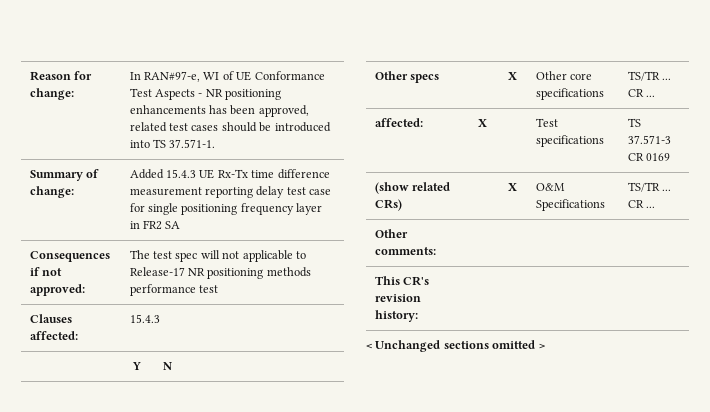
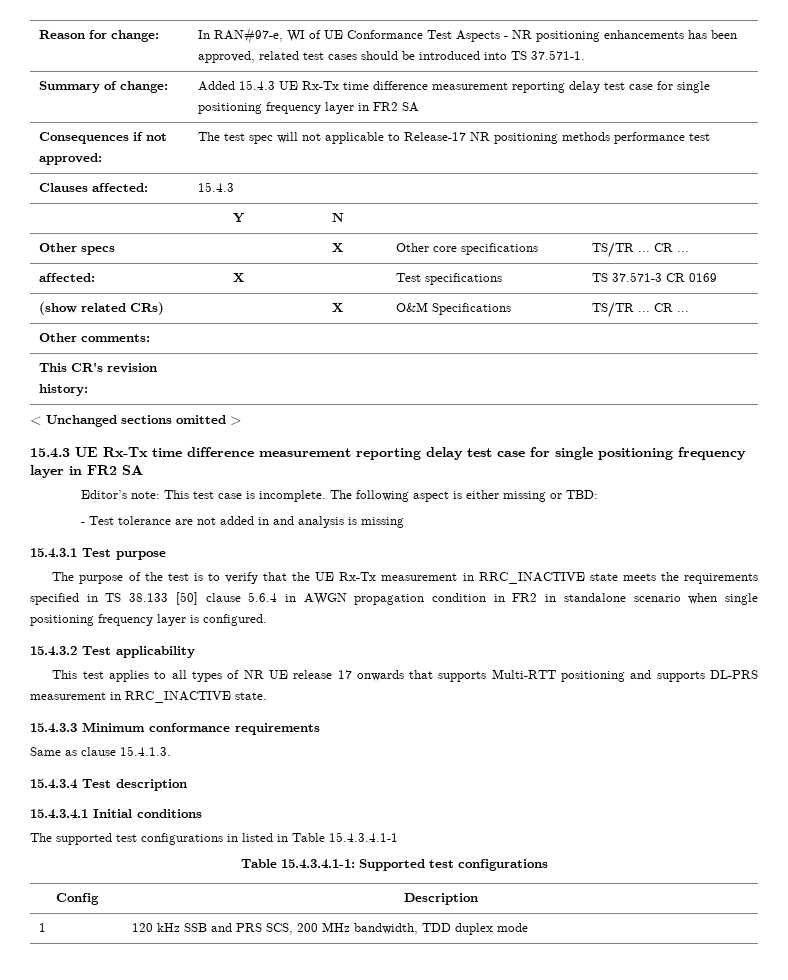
  < Unchanged sections omitted >
+ 15.4.3 UE Rx-Tx time difference measurement reporting delay test case for single positioning frequency layer in FR2 SA
+ Editor’s note: This test case is incomplete. The following aspect is either missing or TBD:
+ - Test tolerance are not added in and analysis is missing
+ 15.4.3.1 Test purpose
+ The purpose of the test is to verify that the UE Rx-Tx measurement in RRC_INACTIVE state meets the requirements specified in TS 38.133 [50] clause 5.6.4 in AWGN propagation condition in FR2 in standalone scenario when single positioning frequency layer is configured.
+ 15.4.3.2 Test applicability
+ This test applies to all types of NR UE release 17 onwards that supports Multi-RTT positioning and supports DL-PRS measurement in RRC_INACTIVE state.
+ 15.4.3.3 Minimum conformance requirements
+ Same as clause 15.4.1.3.
+ 15.4.3.4 Test description
+ 15.4.3.4.1 Initial conditions
+ The supported test configurations in listed in Table 15.4.3.4.1-1
+ Table 15.4.3.4.1-1: Supported test configurations
+ Config | Description
+ 1 | 120 kHz SSB and PRS SCS, 200 MHz bandwidth, TDD duplex mode

